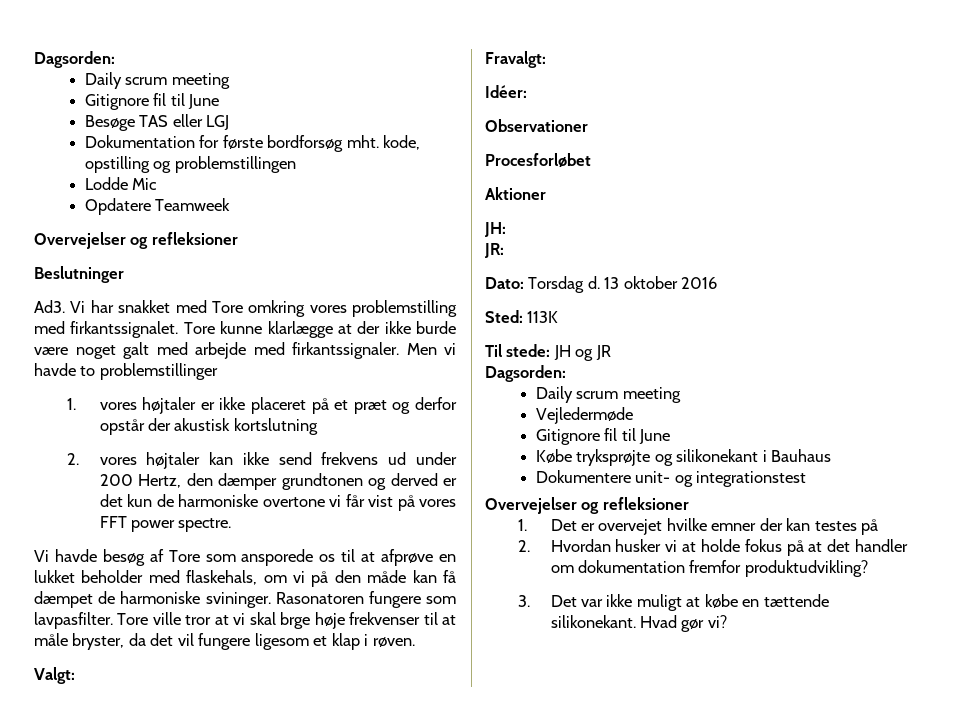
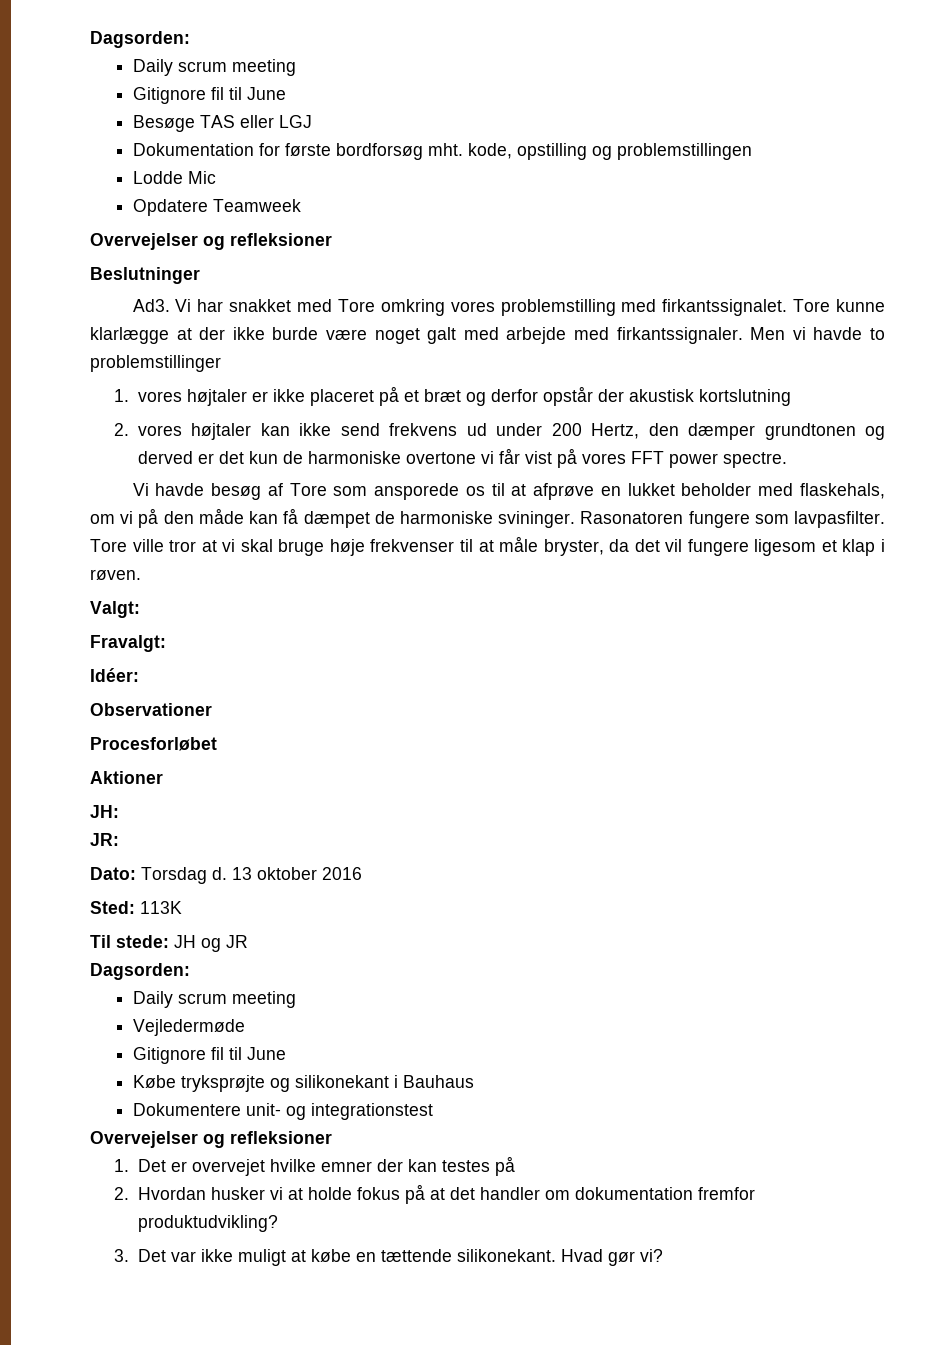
- 1. vores højtaler er ikke placeret på et præt og derfor opstår der akustisk kortslutning
+ 1. vores højtaler er ikke placeret på et bræt og derfor opstår der akustisk kortslutning
- Tore ville tror at vi skal brge høje frekvenser til at måle bryster, da det vil fungere ligesom et klap i røven.
+ Tore ville tror at vi skal bruge høje frekvenser til at måle bryster, da det vil fungere ligesom et klap i røven.

